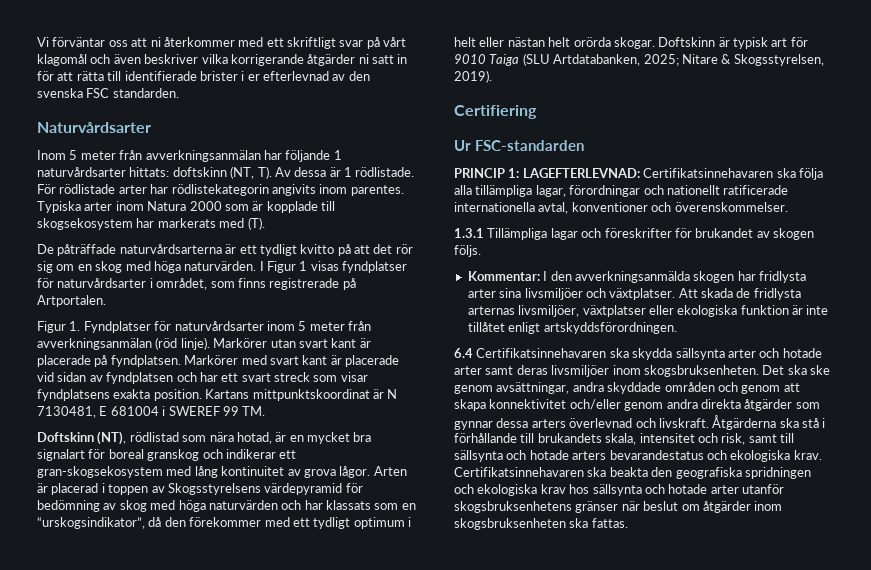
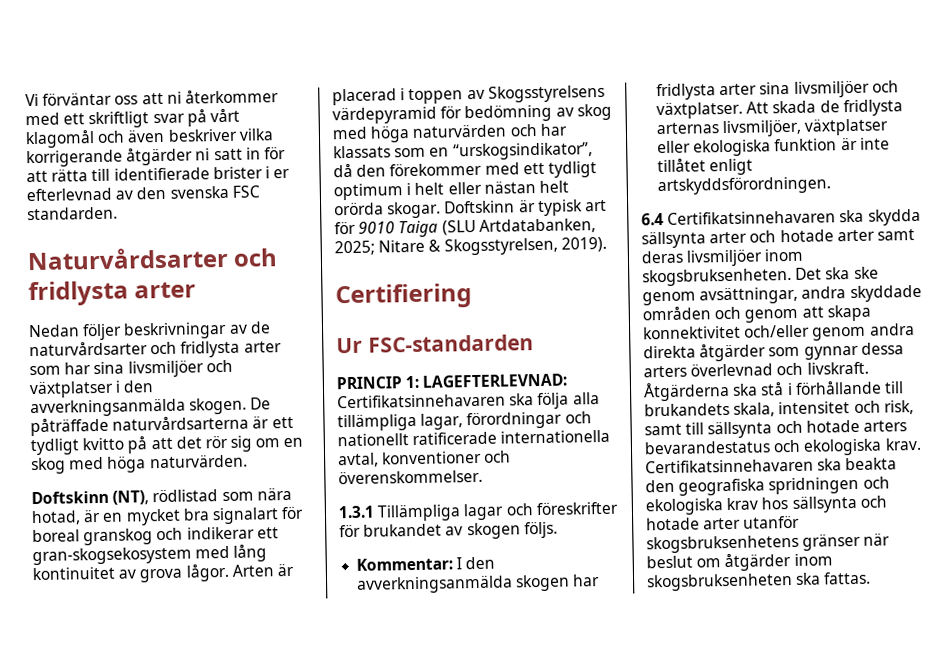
- Naturvårdsarter
- Inom 5 meter från avverkningsanmälan har följande 1 naturvårdsarter hittats: doftskinn (NT, T). Av dessa är 1 rödlistade. För rödlistade arter har rödlistekategorin angivits inom parentes. Typiska arter inom Natura 2000 som är kopplade till skogsekosystem har markerats med (T).
- De påträffade naturvårdsarterna är ett tydligt kvitto på att det rör sig om en skog med höga naturvärden. I Figur 1 visas fyndplatser för naturvårdsarter i området, som finns registrerade på Artportalen.
- Figur 1. Fyndplatser för naturvårdsarter inom 5 meter från avverkningsanmälan (röd linje). Markörer utan svart kant är placerade på fyndplatsen. Markörer med svart kant är placerade vid sidan av fyndplatsen och har ett svart streck som visar fyndplatsens exakta position. Kartans mittpunktskoordinat är N 7130481, E 681004 i SWEREF 99 TM.
+ Naturvårdsarter och fridlysta arter
+ Nedan följer beskrivningar av de naturvårdsarter och fridlysta arter som har sina livsmiljöer och växtplatser i den avverkningsanmälda skogen. De påträffade naturvårdsarterna är ett tydligt kvitto på att det rör sig om en skog med höga naturvärden.

